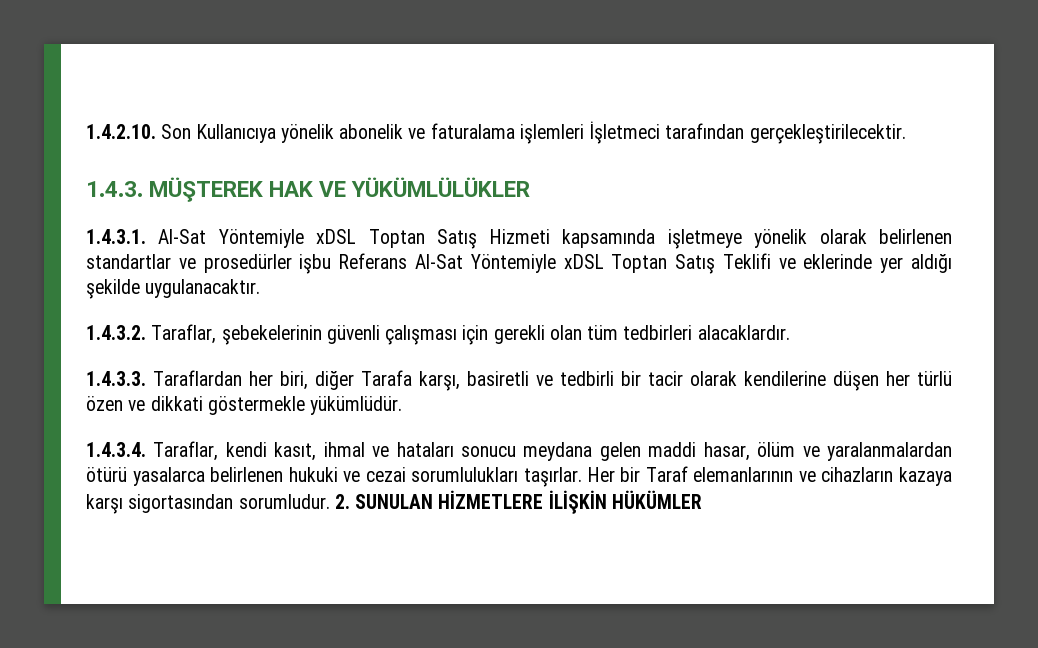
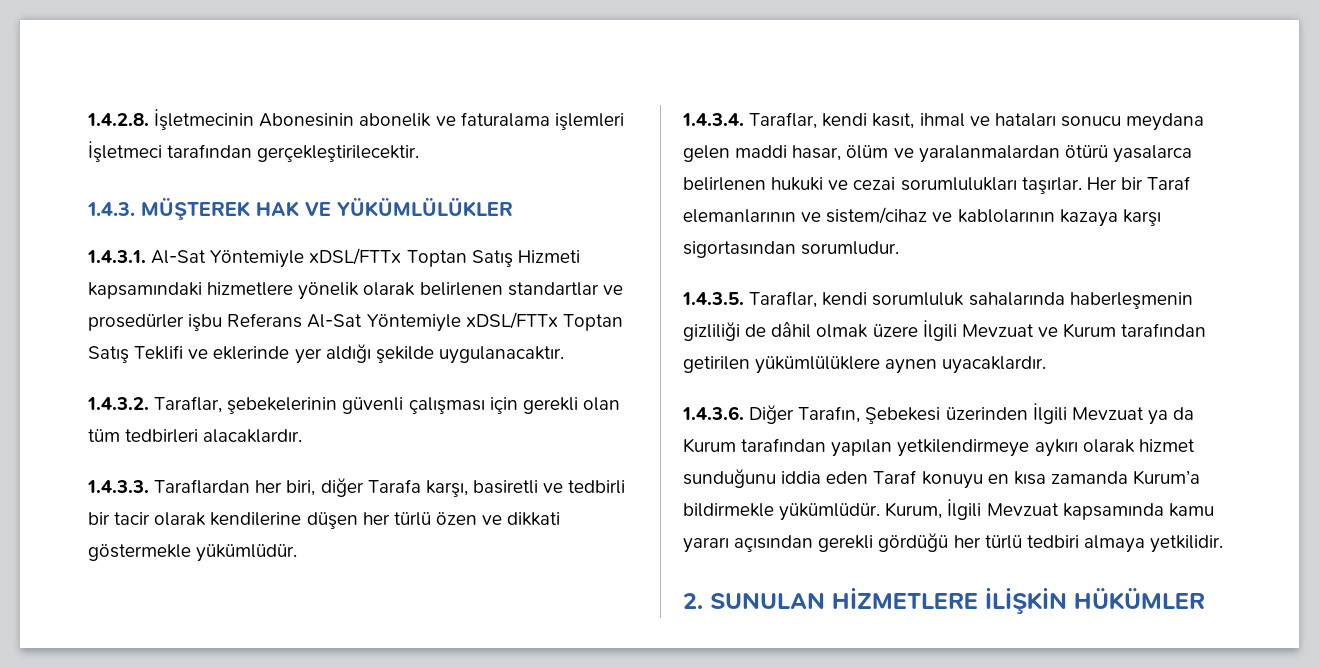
- 1.4.2.10. Son Kullanıcıya yönelik abonelik ve faturalama işlemleri İşletmeci tarafından gerçekleştirilecektir.
+ 1.4.2.8. İşletmecinin Abonesinin abonelik ve faturalama işlemleri İşletmeci tarafından gerçekleştirilecektir.
- 1.4.3.1. Al-Sat Yöntemiyle xDSL Toptan Satış Hizmeti kapsamında işletmeye yönelik olarak belirlenen standartlar ve prosedürler işbu Referans Al-Sat Yöntemiyle xDSL Toptan Satış Teklifi ve eklerinde yer aldığı şekilde uygulanacaktır.
+ 1.4.3.1. Al-Sat Yöntemiyle xDSL/FTTx Toptan Satış Hizmeti kapsamındaki hizmetlere yönelik olarak belirlenen standartlar ve prosedürler işbu Referans Al-Sat Yöntemiyle xDSL/FTTx Toptan Satış Teklifi ve eklerinde yer aldığı şekilde uygulanacaktır.
- Her bir Taraf elemanlarının ve cihazların kazaya karşı sigortasından sorumludur. 2. SUNULAN HİZMETLERE İLİŞKİN HÜKÜMLER
+ Her bir Taraf elemanlarının ve sistem/cihaz ve kablolarının kazaya karşı sigortasından sorumludur.
+ 1.4.3.5. Taraflar, kendi sorumluluk sahalarında haberleşmenin gizliliği de dâhil olmak üzere İlgili Mevzuat ve Kurum tarafından getirilen yükümlülüklere aynen uyacaklardır.
+ 1.4.3.6. Diğer Tarafın, Şebekesi üzerinden İlgili Mevzuat ya da Kurum tarafından yapılan yetkilendirmeye aykırı olarak hizmet sunduğunu iddia eden Taraf konuyu en kısa zamanda Kurum’a bildirmekle yükümlüdür. Kurum, İlgili Mevzuat kapsamında kamu yararı açısından gerekli gördüğü her türlü tedbiri almaya yetkilidir.
+ 2. SUNULAN HİZMETLERE İLİŞKİN HÜKÜMLER

